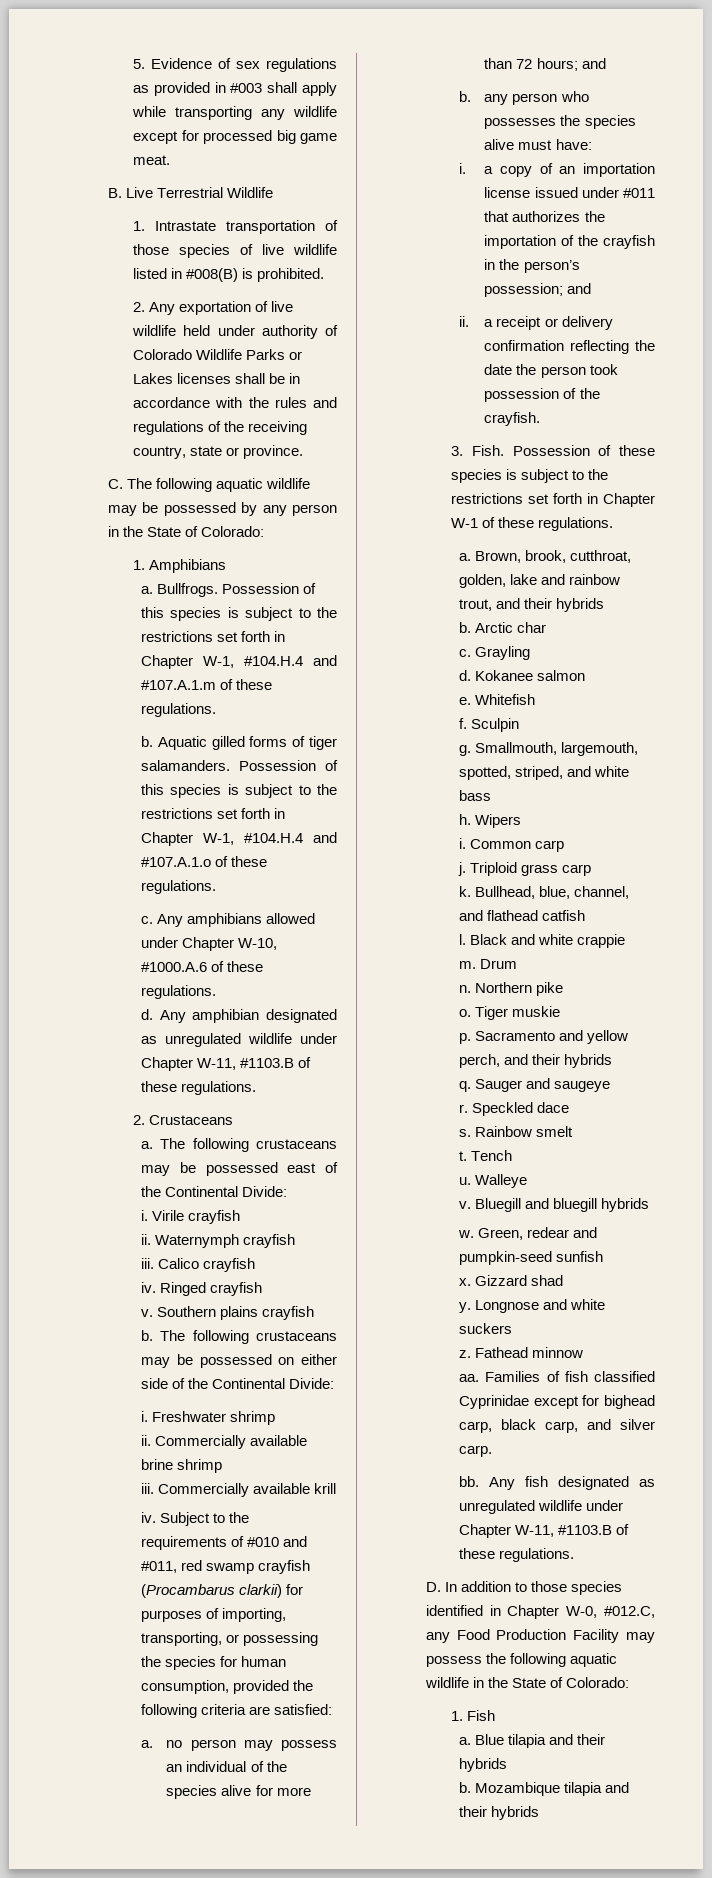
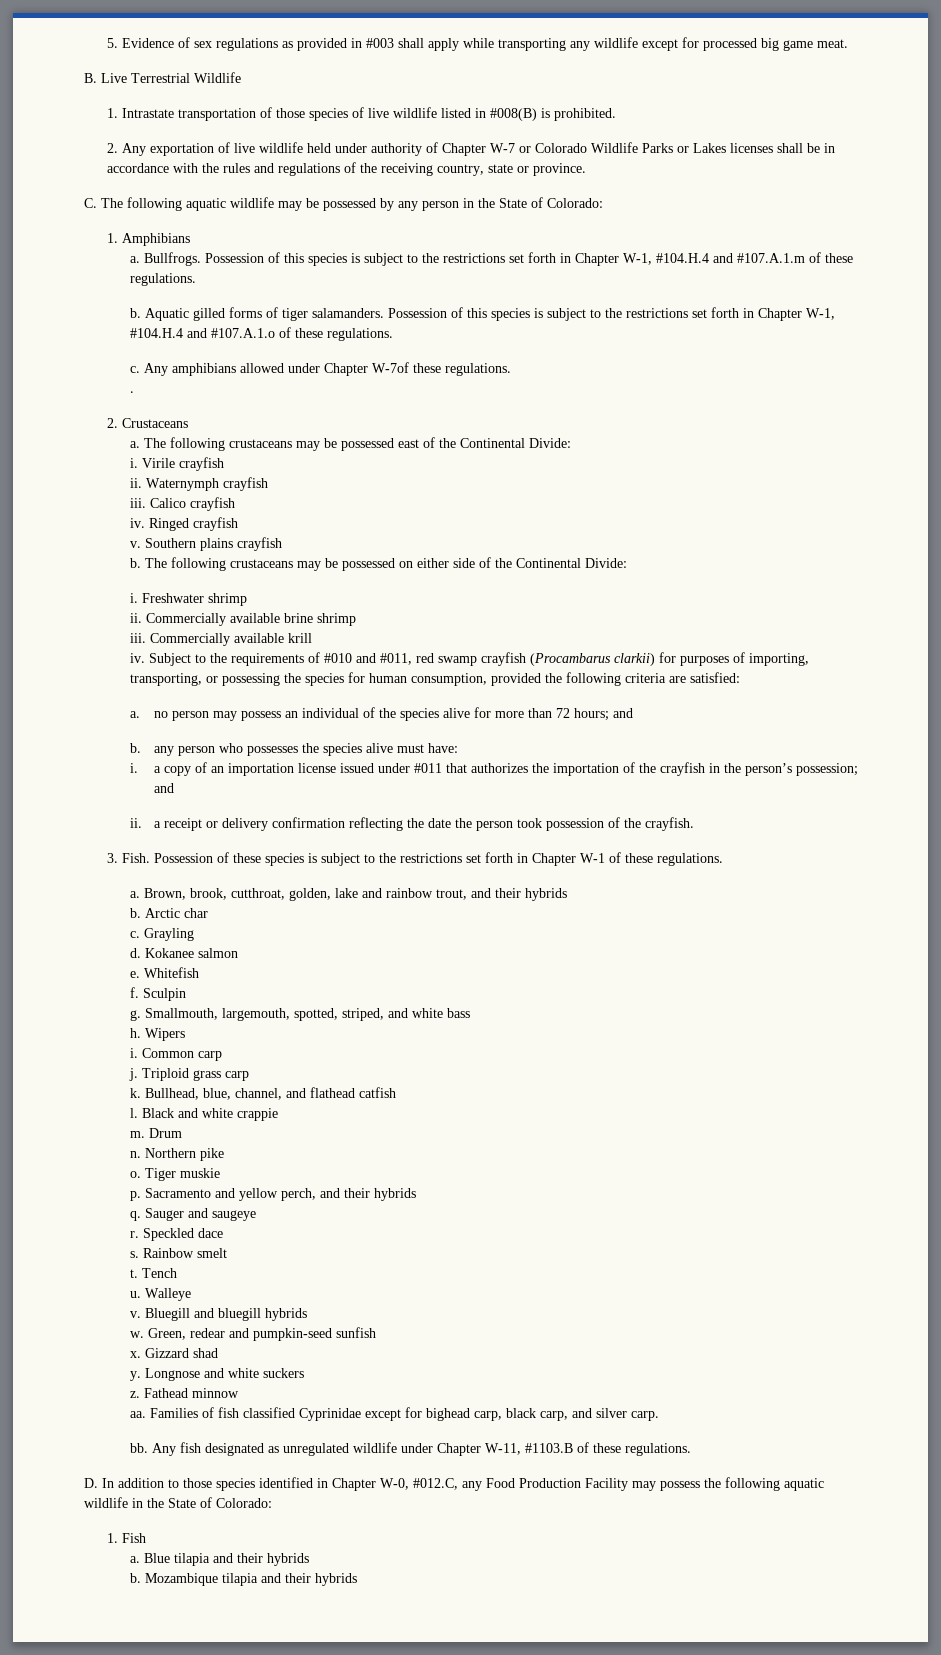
- 2. Any exportation of live wildlife held under authority of Colorado Wildlife Parks or Lakes licenses shall be in accordance with the rules and regulations of the receiving country, state or province.
+ 2. Any exportation of live wildlife held under authority of Chapter W-7 or Colorado Wildlife Parks or Lakes licenses shall be in accordance with the rules and regulations of the receiving country, state or province.
- Any amphibians allowed under Chapter W-10, #1000.A.6 of these regulations.
- d. Any amphibian designated as unregulated wildlife under Chapter W-11, #1103.B of these regulations.
+ Any amphibians allowed under Chapter W-7of these regulations.
+ .

